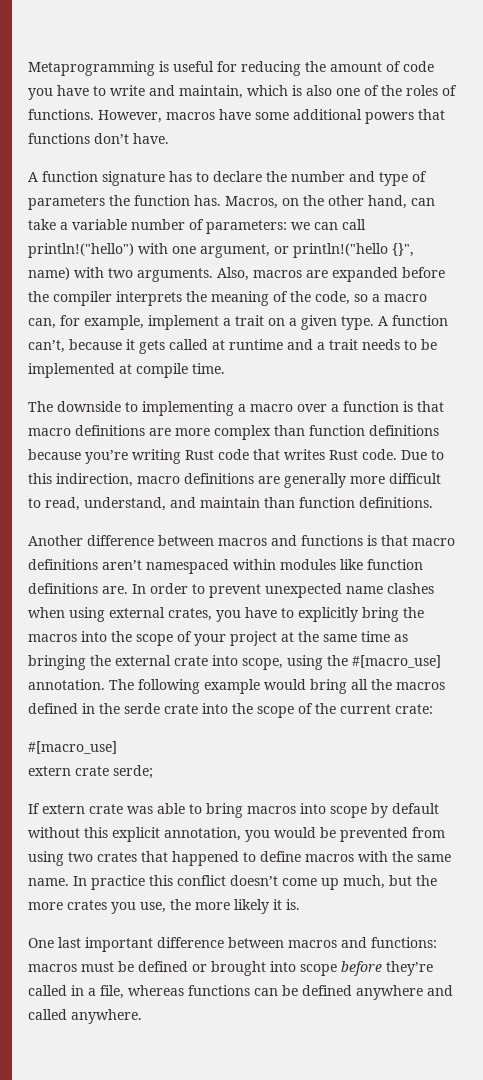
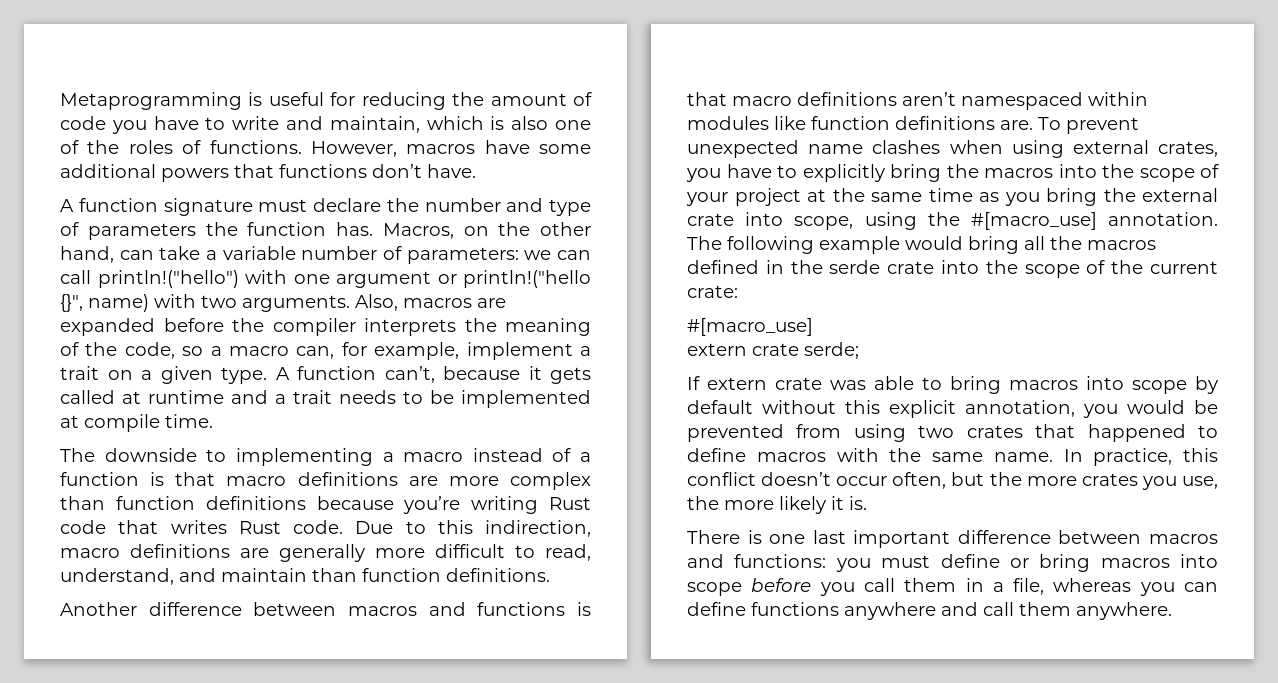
- A function signature has to declare the number and type of parameters the function has.
+ A function signature must declare the number and type of parameters the function has.
- Macros, on the other hand, can take a variable number of parameters: we can call println!("hello") with one argument, or println!("hello {}", name) with two arguments.
+ Macros, on the other hand, can take a variable number of parameters: we can call println!("hello") with one argument or println!("hello {}", name) with two arguments.
- The downside to implementing a macro over a function is that macro definitions are more complex than function definitions because you’re writing Rust code that writes Rust code.
+ The downside to implementing a macro instead of a function is that macro definitions are more complex than function definitions because you’re writing Rust code that writes Rust code.
- In order to prevent unexpected name clashes when using external crates, you have to explicitly bring the macros into the scope of your project at the same time as bringing the external crate into scope, using the #[macro_use] annotation.
+ To prevent unexpected name clashes when using external crates, you have to explicitly bring the macros into the scope of your project at the same time as you bring the external crate into scope, using the #[macro_use] annotation.
- In practice this conflict doesn’t come up much, but the more crates you use, the more likely it is.
+ In practice, this conflict doesn’t occur often, but the more crates you use, the more likely it is.
- One last important difference between macros and functions: macros must be defined or brought into scope before they’re called in a file, whereas functions can be defined anywhere and called anywhere.
+ There is one last important difference between macros and functions: you must define or bring macros into scope before you call them in a file, whereas you can define functions anywhere and call them anywhere.

